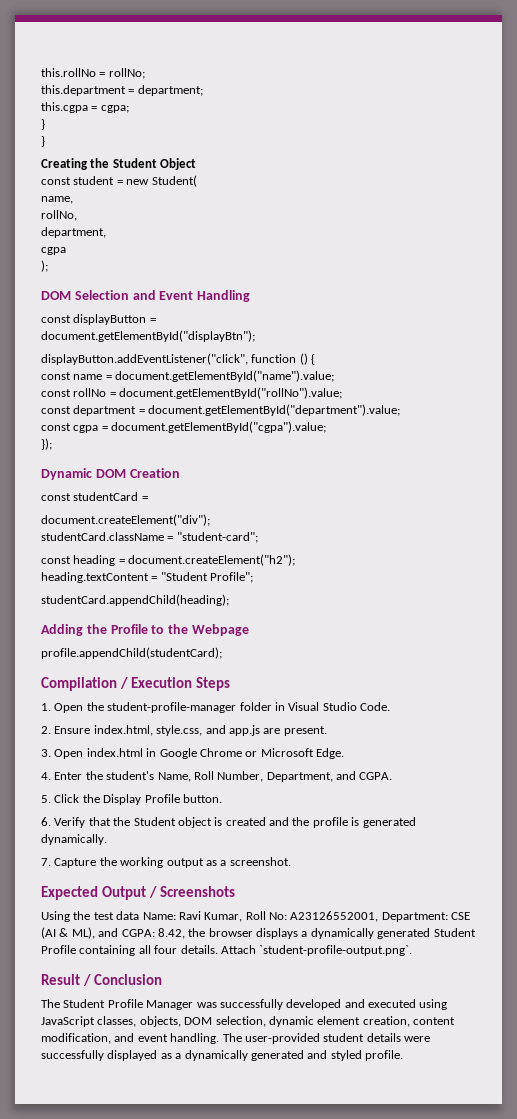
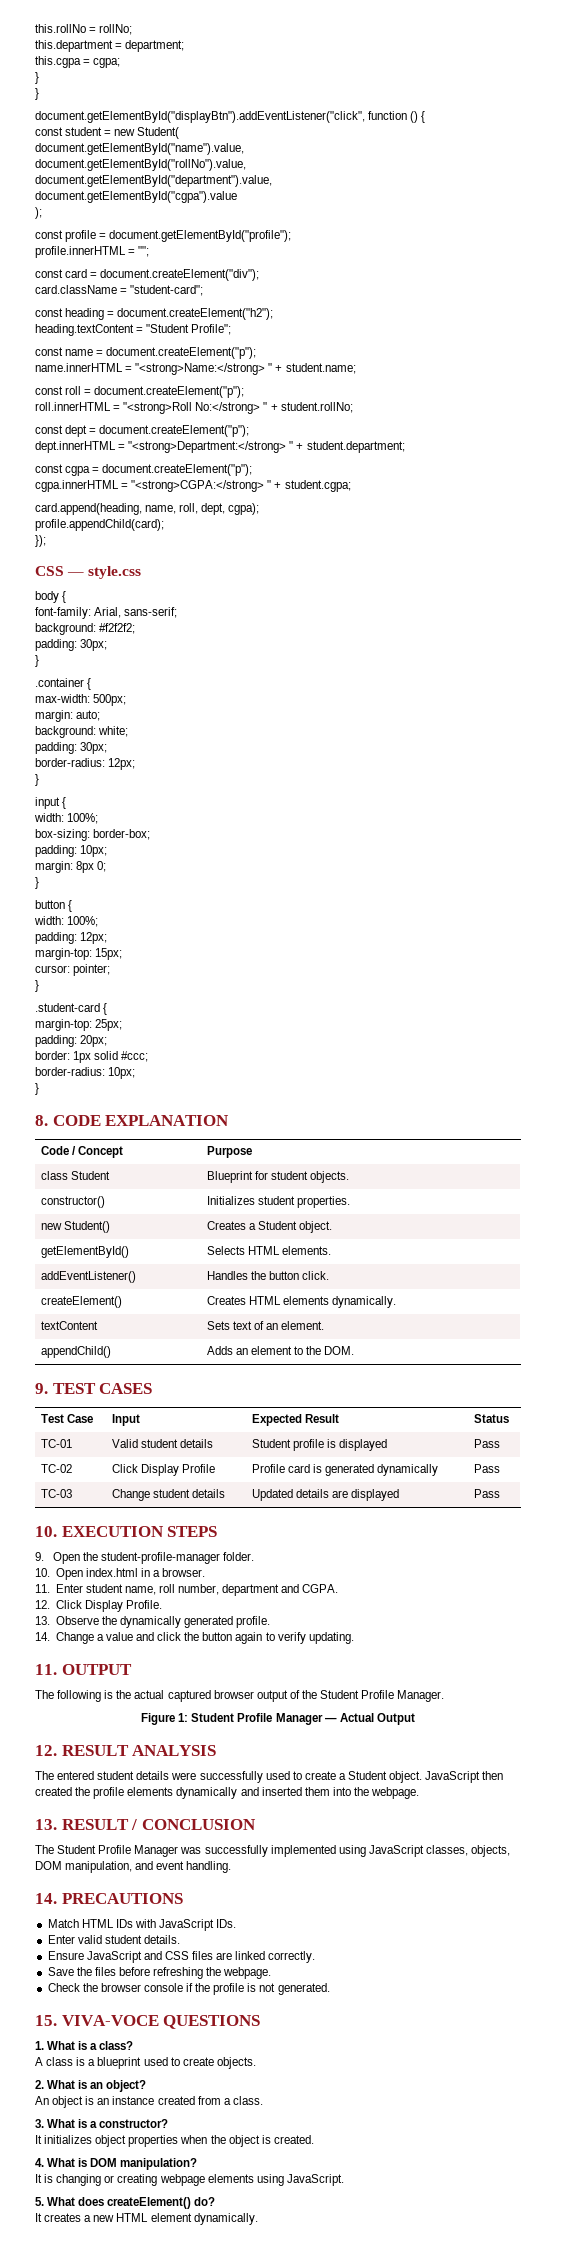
- Creating the Student Object
+ document.getElementById("displayBtn").addEventListener("click", function () {
- name,
- rollNo,
- department,
- cgpa
+ document.getElementById("name").value,
+ document.getElementById("rollNo").value,
+ document.getElementById("department").value,
+ document.getElementById("cgpa").value
  );
- DOM Selection and Event Handling
- const displayButton =
- document.getElementById("displayBtn");
- displayButton.addEventListener("click", function () {
- const name = document.getElementById("name").value;
- const rollNo = document.getElementById("rollNo").value;
- const department = document.getElementById("department").value;
- const cgpa = document.getElementById("cgpa").value;
- });
- Dynamic DOM Creation
- const studentCard =
- document.createElement("div");
+ const profile = document.getElementById("profile");
+ profile.innerHTML = "";
+ const card = document.createElement("div");
- studentCard.className = "student-card";
+ card.className = "student-card";
- studentCard.appendChild(heading);
- Adding the Profile to the Webpage
- profile.appendChild(studentCard);
- Compilation / Execution Steps
- 1. Open the student-profile-manager folder in Visual Studio Code.
- 2. Ensure index.html, style.css, and app.js are present.
- 3. Open index.html in Google Chrome or Microsoft Edge.
- 4. Enter the student's Name, Roll Number, Department, and CGPA.
- 5. Click the Display Profile button.
- 6. Verify that the Student object is created and the profile is generated dynamically.
- 7. Capture the working output as a screenshot.
- Expected Output / Screenshots
- Using the test data Name: Ravi Kumar, Roll No: A23126552001, Department: CSE (AI & ML), and CGPA: 8.42, the browser displays a dynamically generated Student Profile containing all four details. Attach `student-profile-output.png`.
- Result / Conclusion
+ const name = document.createElement("p");
+ name.innerHTML = "<strong>Name:</strong> " + student.name;
+ const roll = document.createElement("p");
+ roll.innerHTML = "<strong>Roll No:</strong> " + student.rollNo;
+ const dept = document.createElement("p");
+ dept.innerHTML = "<strong>Department:</strong> " + student.department;
+ const cgpa = document.createElement("p");
+ cgpa.innerHTML = "<strong>CGPA:</strong> " + student.cgpa;
+ card.append(heading, name, roll, dept, cgpa);
+ profile.appendChild(card);
+ });
+ CSS — style.css
+ body {
+ font-family: Arial, sans-serif;
+ background: #f2f2f2;
+ padding: 30px;
+ }
+ .container {
+ max-width: 500px;
+ margin: auto;
+ background: white;
+ padding: 30px;
+ border-radius: 12px;
+ }
+ input {
+ width: 100%;
+ box-sizing: border-box;
+ padding: 10px;
+ margin: 8px 0;
+ }
+ button {
+ width: 100%;
+ padding: 12px;
+ margin-top: 15px;
+ cursor: pointer;
+ }
+ .student-card {
+ margin-top: 25px;
+ padding: 20px;
+ border: 1px solid #ccc;
+ border-radius: 10px;
+ }
+ 8. CODE EXPLANATION
+ Code / Concept | Purpose
+ class Student | Blueprint for student objects.
+ constructor() | Initializes student properties.
+ new Student() | Creates a Student object.
+ getElementById() | Selects HTML elements.
+ addEventListener() | Handles the button click.
+ createElement() | Creates HTML elements dynamically.
+ textContent | Sets text of an element.
+ appendChild() | Adds an element to the DOM.
+ 9. TEST CASES
+ Test Case | Input | Expected Result | Status
+ TC-01 | Valid student details | Student profile is displayed | Pass
+ TC-02 | Click Display Profile | Profile card is generated dynamically | Pass
+ TC-03 | Change student details | Updated details are displayed | Pass
+ 10. EXECUTION STEPS
+ 9. Open the student-profile-manager folder.
+ 10. Open index.html in a browser.
+ 11. Enter student name, roll number, department and CGPA.
+ 12. Click Display Profile.
+ 13. Observe the dynamically generated profile.
+ 14. Change a value and click the button again to verify updating.
+ 11. OUTPUT
+ The following is the actual captured browser output of the Student Profile Manager.
+ Figure 1: Student Profile Manager — Actual Output
+ 12. RESULT ANALYSIS
+ The entered student details were successfully used to create a Student object. JavaScript then created the profile elements dynamically and inserted them into the webpage.
+ 13. RESULT / CONCLUSION
- The Student Profile Manager was successfully developed and executed using JavaScript classes, objects, DOM selection, dynamic element creation, content modification, and event handling. The user-provided student details were successfully displayed as a dynamically generated and styled profile.
+ The Student Profile Manager was successfully implemented using JavaScript classes, objects, DOM manipulation, and event handling.
+ 14. PRECAUTIONS
+ Match HTML IDs with JavaScript IDs.
+ Enter valid student details.
+ Ensure JavaScript and CSS files are linked correctly.
+ Save the files before refreshing the webpage.
+ Check the browser console if the profile is not generated.
+ 15. VIVA-VOCE QUESTIONS
+ 1. What is a class?
+ A class is a blueprint used to create objects.
+ 2. What is an object?
+ An object is an instance created from a class.
+ 3. What is a constructor?
+ It initializes object properties when the object is created.
+ 4. What is DOM manipulation?
+ It is changing or creating webpage elements using JavaScript.
+ 5. What does createElement() do?
+ It creates a new HTML element dynamically.

